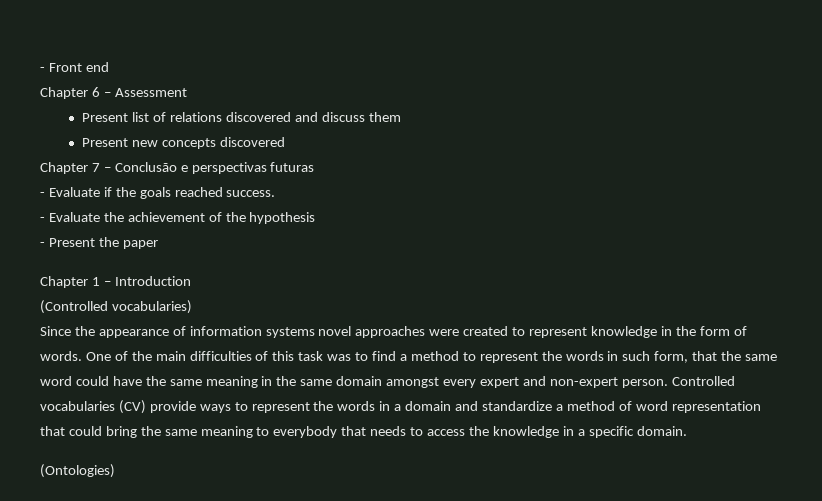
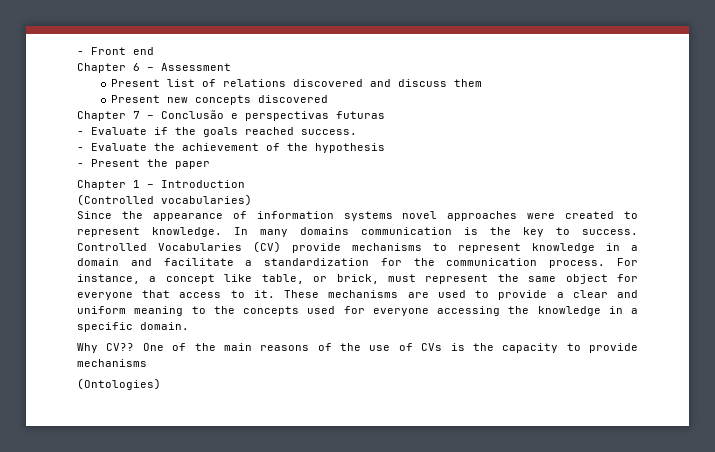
- Since the appearance of information systems novel approaches were created to represent knowledge in the form of words. One of the main difficulties of this task was to find a method to represent the words in such form, that the same word could have the same meaning in the same domain amongst every expert and non-expert person. Controlled vocabularies (CV) provide ways to represent the words in a domain and standardize a method of word representation that could bring the same meaning to everybody that needs to access the knowledge in a specific domain.
+ Since the appearance of information systems novel approaches were created to represent knowledge. In many domains communication is the key to success. Controlled Vocabularies (CV) provide mechanisms to represent knowledge in a domain and facilitate a standardization for the communication process. For instance, a concept like table, or brick, must represent the same object for everyone that access to it. These mechanisms are used to provide a clear and uniform meaning to the concepts used for everyone accessing the knowledge in a specific domain.
+ Why CV?? One of the main reasons of the use of CVs is the capacity to provide mechanisms

